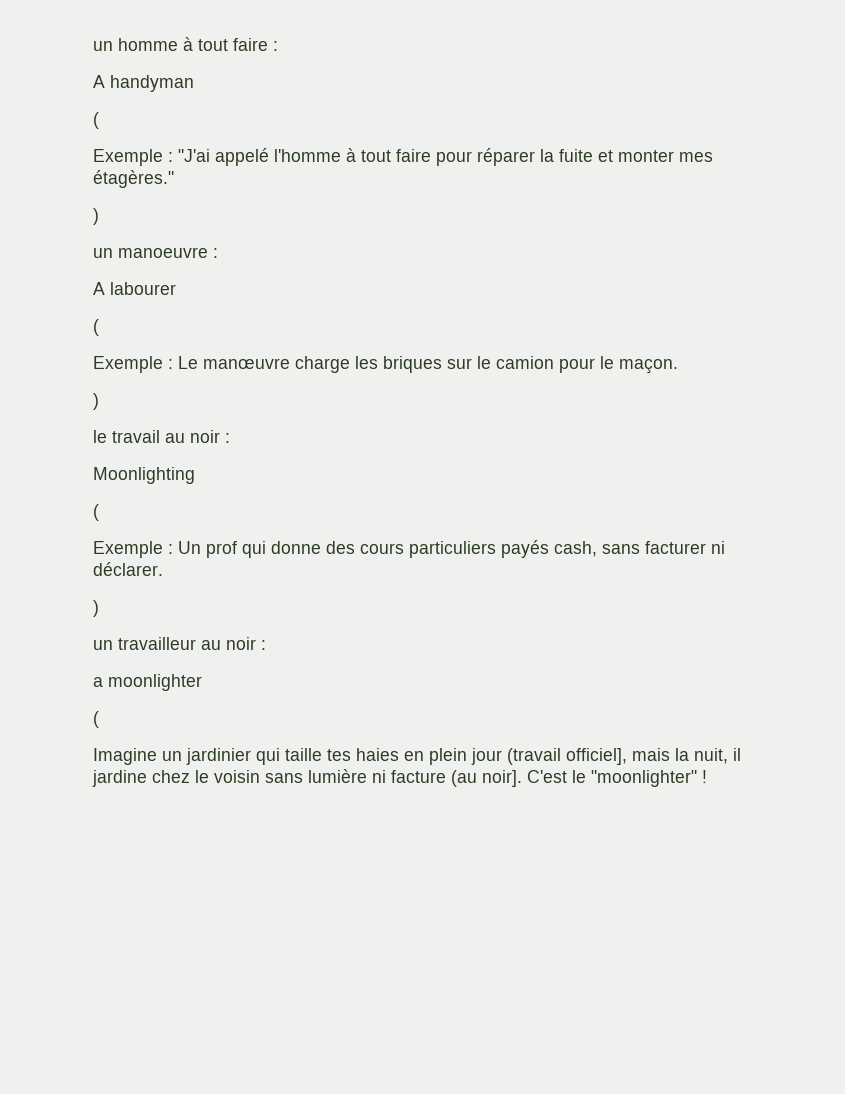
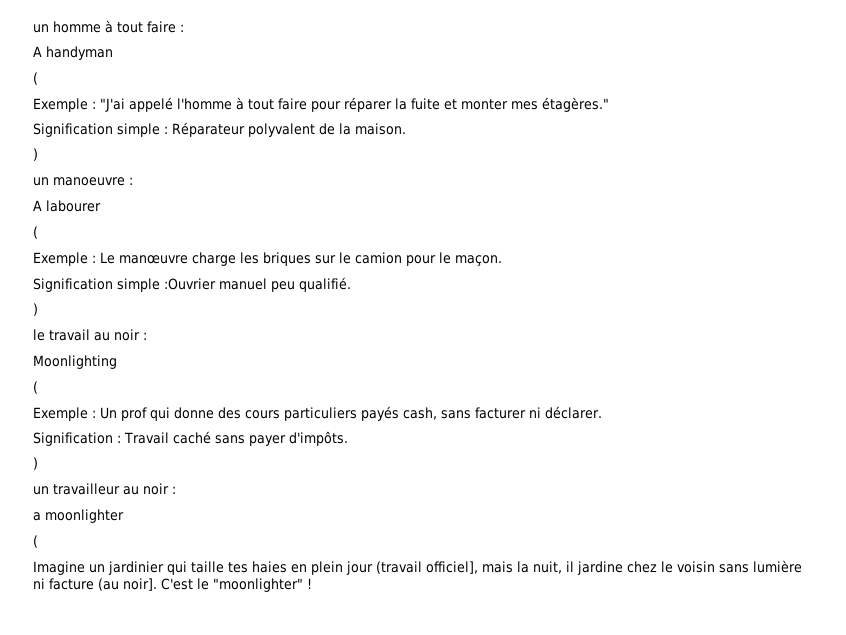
+ Signification simple : Réparateur polyvalent de la maison.
+ Signification simple :Ouvrier manuel peu qualifié.
+ Signification : Travail caché sans payer d'impôts.

